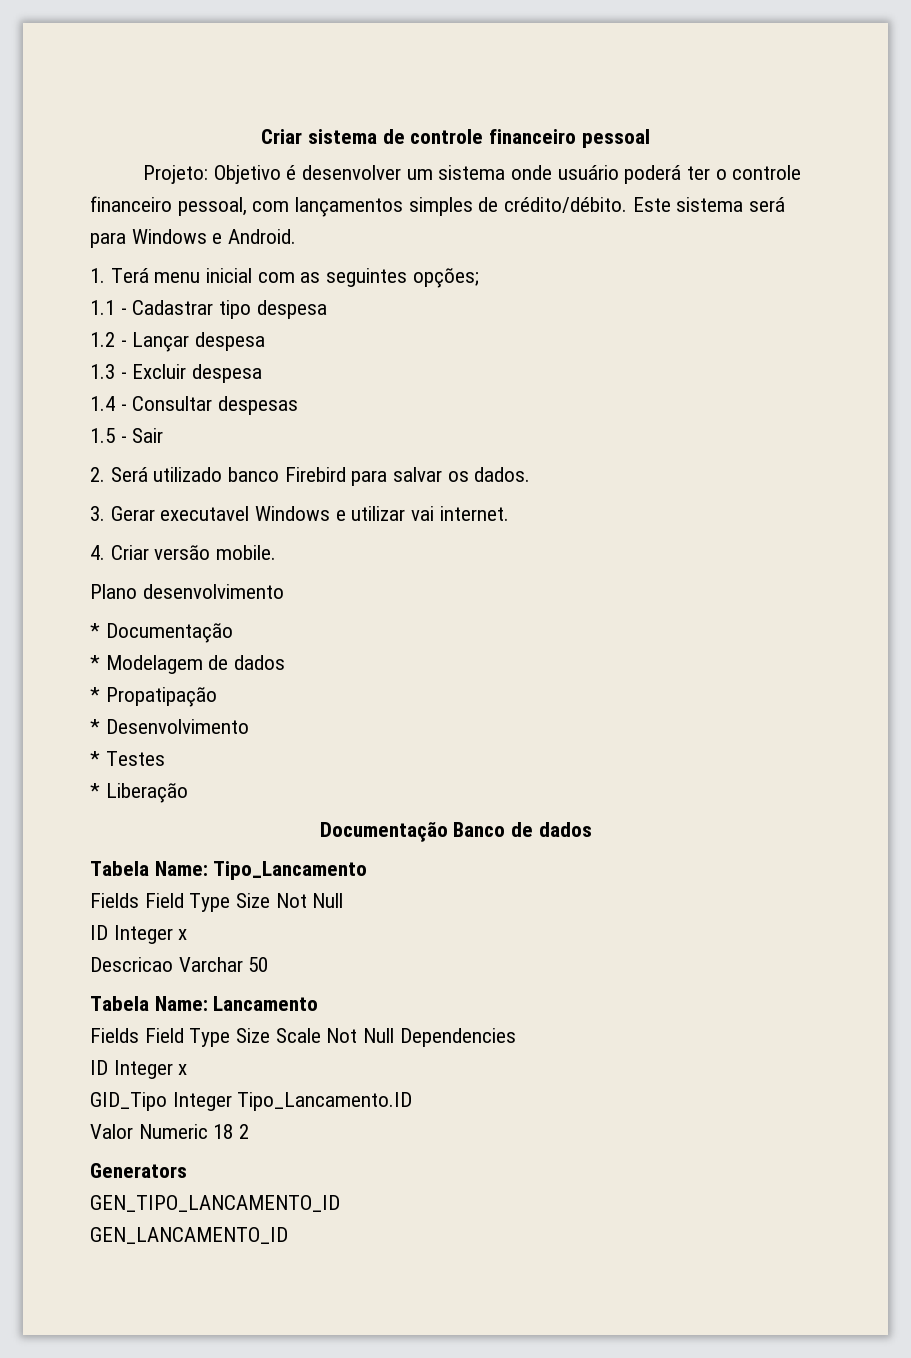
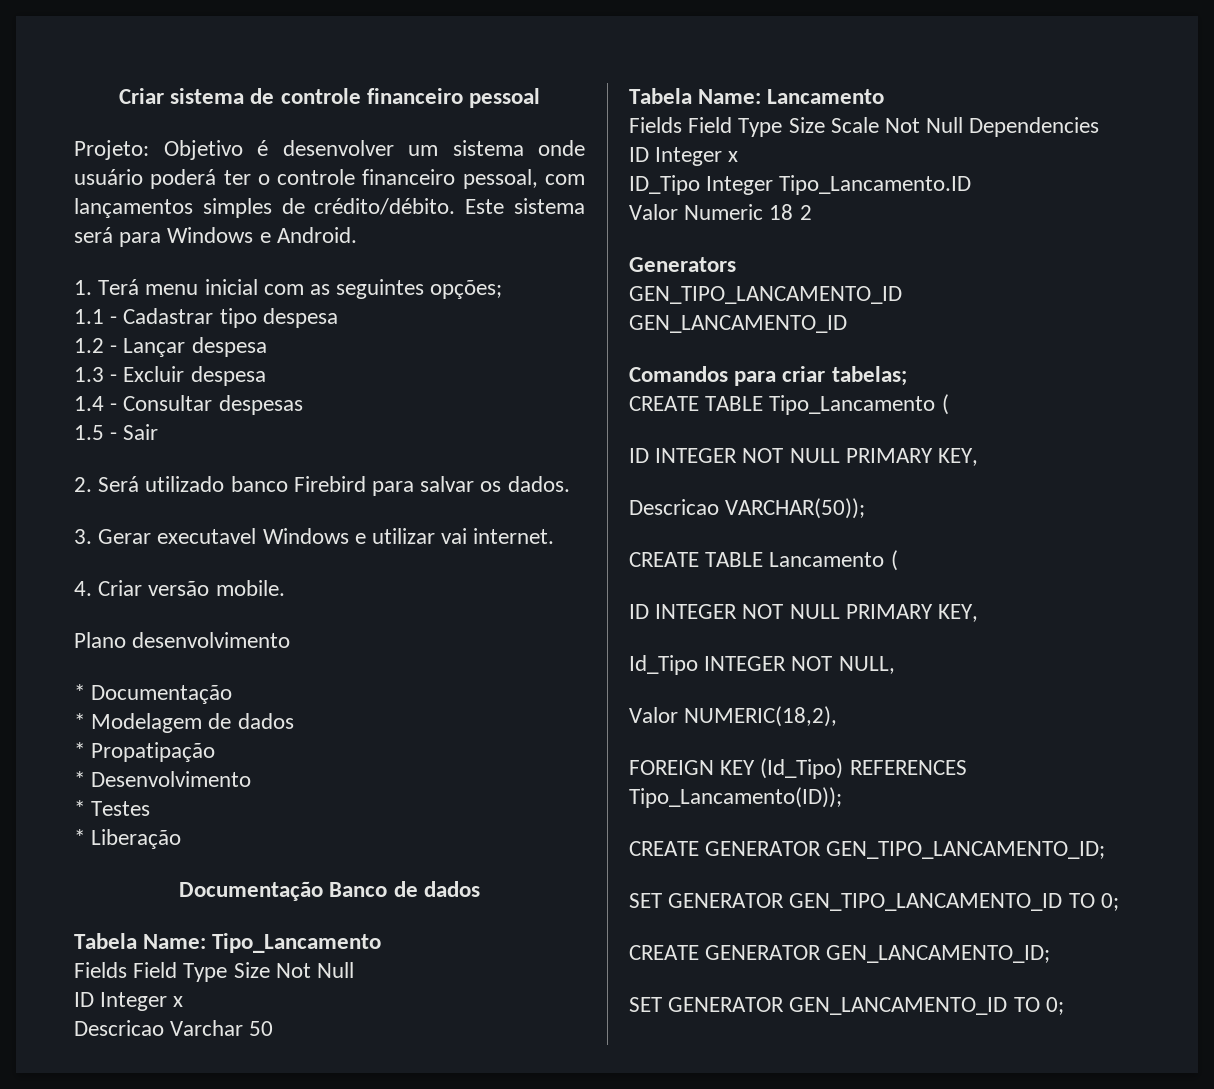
- GID_Tipo Integer Tipo_Lancamento.ID
+ ID_Tipo Integer Tipo_Lancamento.ID
+ Comandos para criar tabelas;
+ CREATE TABLE Tipo_Lancamento (
+ ID INTEGER NOT NULL PRIMARY KEY,
+ Descricao VARCHAR(50));
+ CREATE TABLE Lancamento (
+ ID INTEGER NOT NULL PRIMARY KEY,
+ Id_Tipo INTEGER NOT NULL,
+ Valor NUMERIC(18,2),
+ FOREIGN KEY (Id_Tipo) REFERENCES Tipo_Lancamento(ID));
+ CREATE GENERATOR GEN_TIPO_LANCAMENTO_ID;
+ SET GENERATOR GEN_TIPO_LANCAMENTO_ID TO 0;
+ CREATE GENERATOR GEN_LANCAMENTO_ID;
+ SET GENERATOR GEN_LANCAMENTO_ID TO 0;

